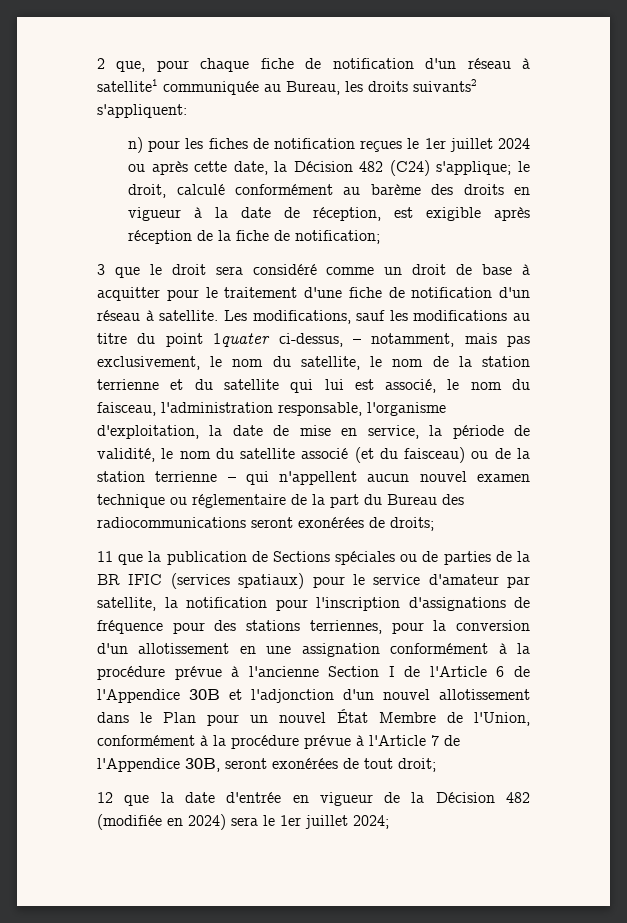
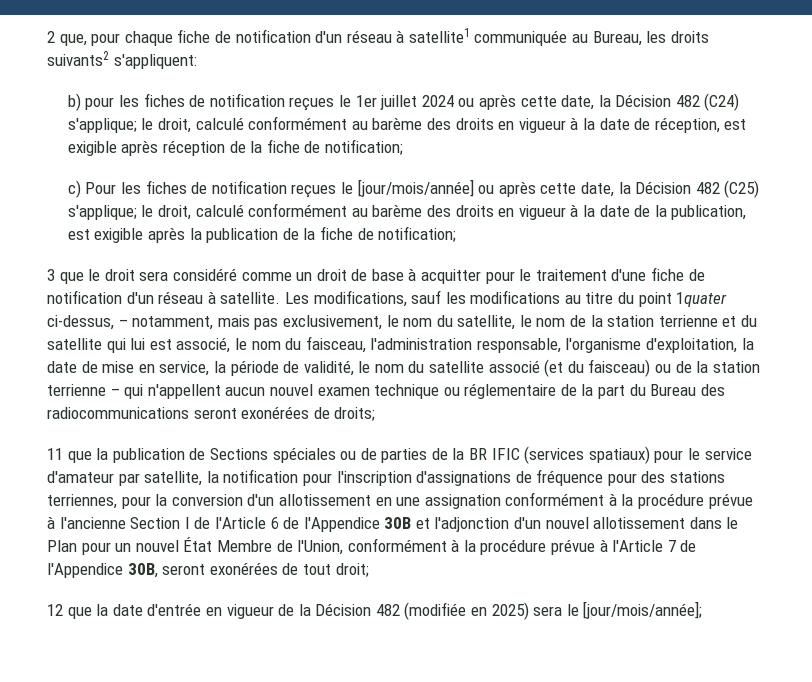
- n) pour les fiches de notification reçues le 1er juillet 2024 ou après cette date, la Décision 482 (C24) s'applique; le droit, calculé conformément au barème des droits en vigueur à la date de réception, est exigible après réception de la fiche de notification;
+ b) pour les fiches de notification reçues le 1er juillet 2024 ou après cette date, la Décision 482 (C24) s'applique; le droit, calculé conformément au barème des droits en vigueur à la date de réception, est exigible après réception de la fiche de notification;
+ c) Pour les fiches de notification reçues le [jour/mois/année] ou après cette date, la Décision 482 (C25) s'applique; le droit, calculé conformément au barème des droits en vigueur à la date de la publication, est exigible après la publication de la fiche de notification;
- 12 que la date d'entrée en vigueur de la Décision 482 (modifiée en 2024) sera le 1er juillet 2024;
+ 12 que la date d'entrée en vigueur de la Décision 482 (modifiée en 2025) sera le [jour/mois/année];

